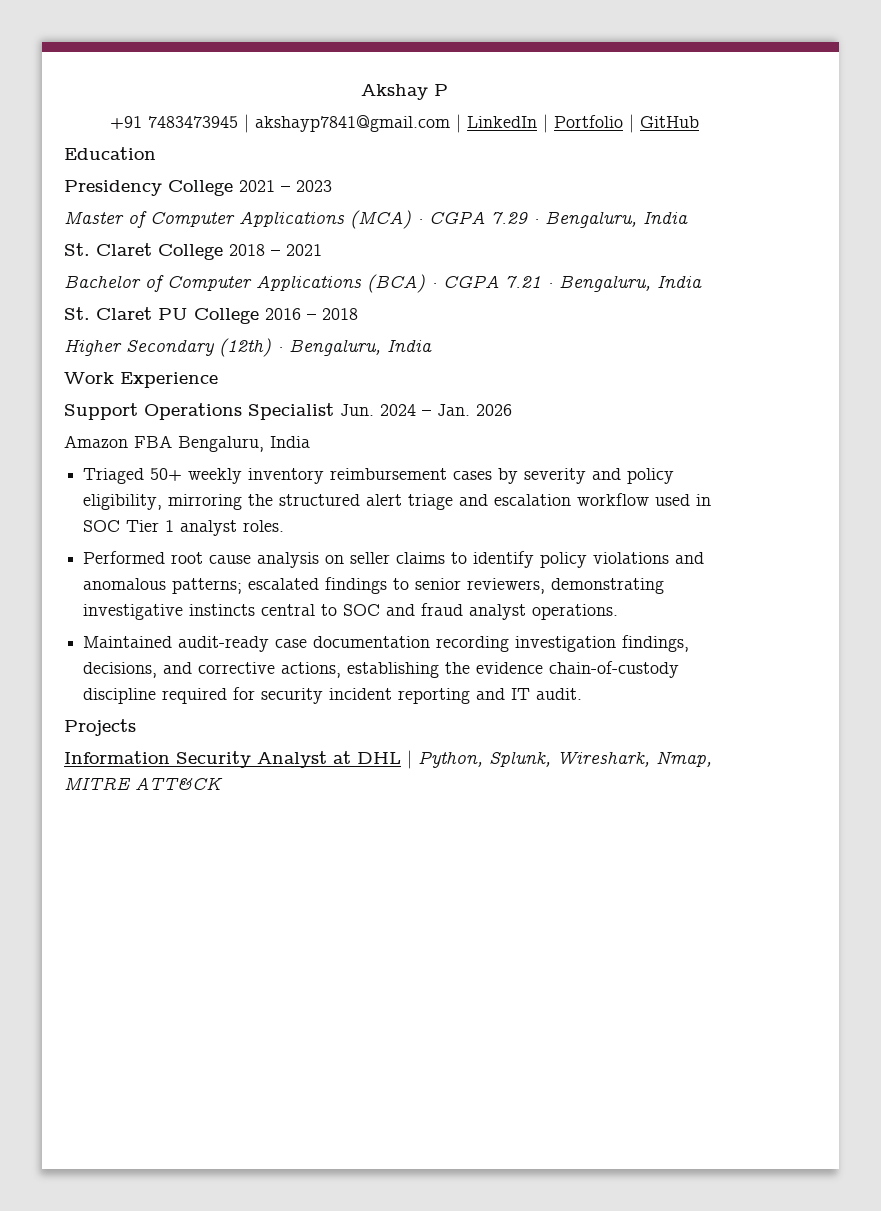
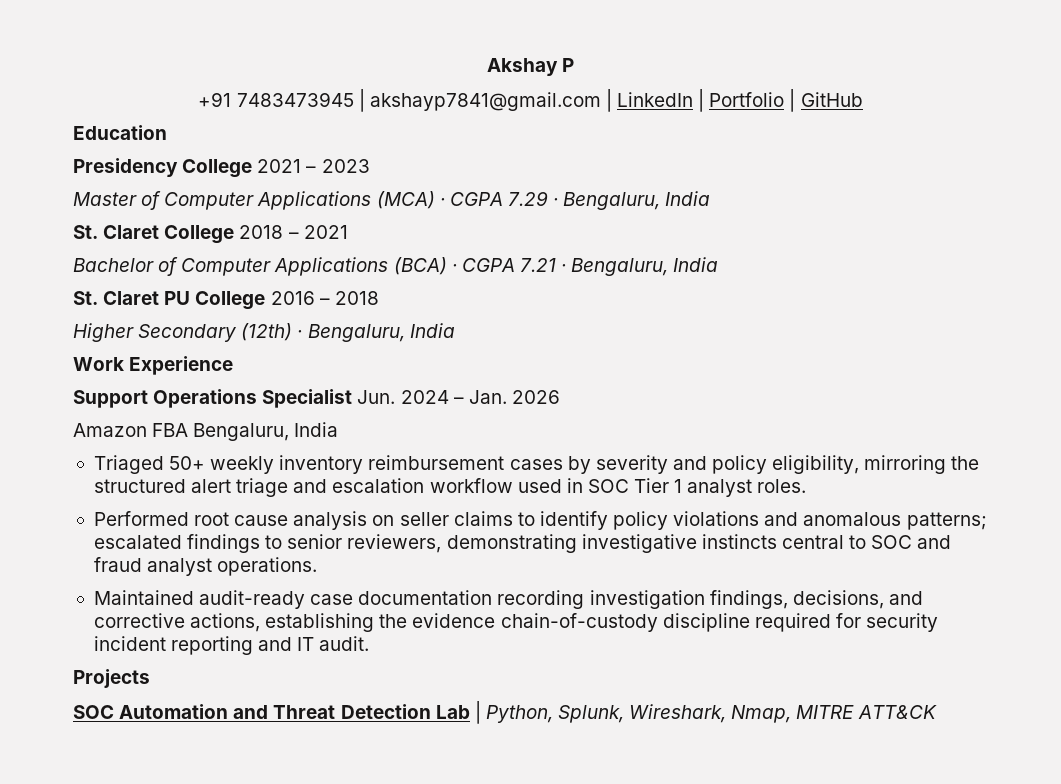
- Information Security Analyst at DHL | Python, Splunk, Wireshark, Nmap, MITRE ATT&CK
+ SOC Automation and Threat Detection Lab | Python, Splunk, Wireshark, Nmap, MITRE ATT&CK

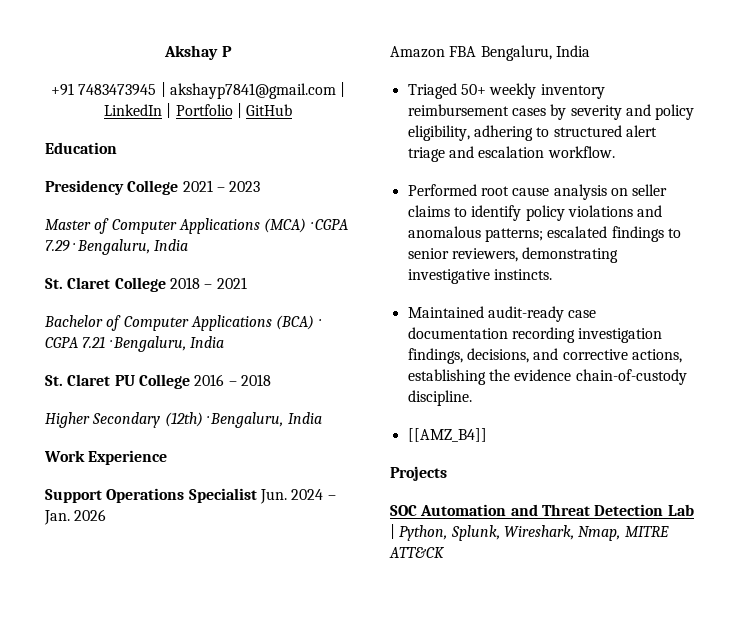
- Triaged 50+ weekly inventory reimbursement cases by severity and policy eligibility, mirroring the structured alert triage and escalation workflow used in SOC Tier 1 analyst roles.
+ Triaged 50+ weekly inventory reimbursement cases by severity and policy eligibility, adhering to structured alert triage and escalation workflow.
- Performed root cause analysis on seller claims to identify policy violations and anomalous patterns; escalated findings to senior reviewers, demonstrating investigative instincts central to SOC and fraud analyst operations.
+ Performed root cause analysis on seller claims to identify policy violations and anomalous patterns; escalated findings to senior reviewers, demonstrating investigative instincts.
- Maintained audit-ready case documentation recording investigation findings, decisions, and corrective actions, establishing the evidence chain-of-custody discipline required for security incident reporting and IT audit.
+ Maintained audit-ready case documentation recording investigation findings, decisions, and corrective actions, establishing the evidence chain-of-custody discipline.
+ [[AMZ_B4]]

